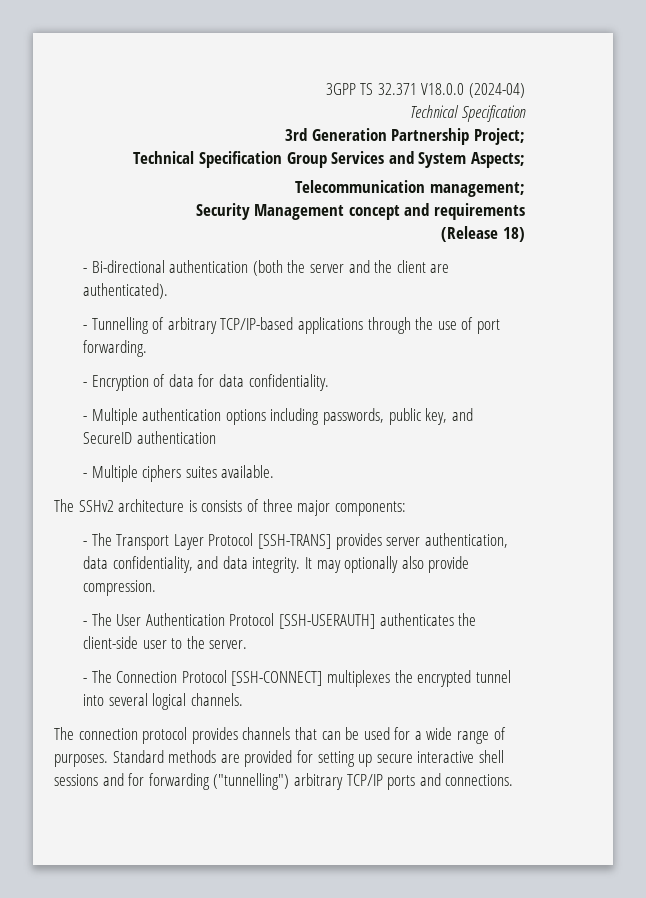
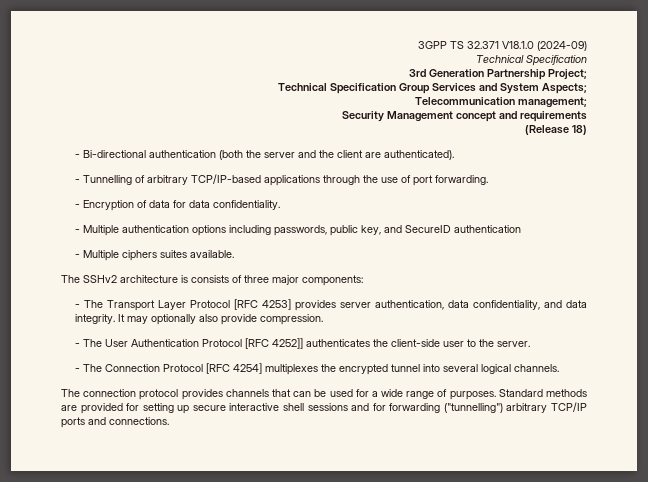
- 3GPP TS 32.371 V18.0.0 (2024-04)
+ 3GPP TS 32.371 V18.1.0 (2024-09)
- - The Transport Layer Protocol [SSH-TRANS] provides server authentication, data confidentiality, and data integrity.
+ - The Transport Layer Protocol [RFC 4253] provides server authentication, data confidentiality, and data integrity.
- - The User Authentication Protocol [SSH-USERAUTH] authenticates the client-side user to the server.
+ - The User Authentication Protocol [RFC 4252]] authenticates the client-side user to the server.
- - The Connection Protocol [SSH-CONNECT] multiplexes the encrypted tunnel into several logical channels.
+ - The Connection Protocol [RFC 4254] multiplexes the encrypted tunnel into several logical channels.

